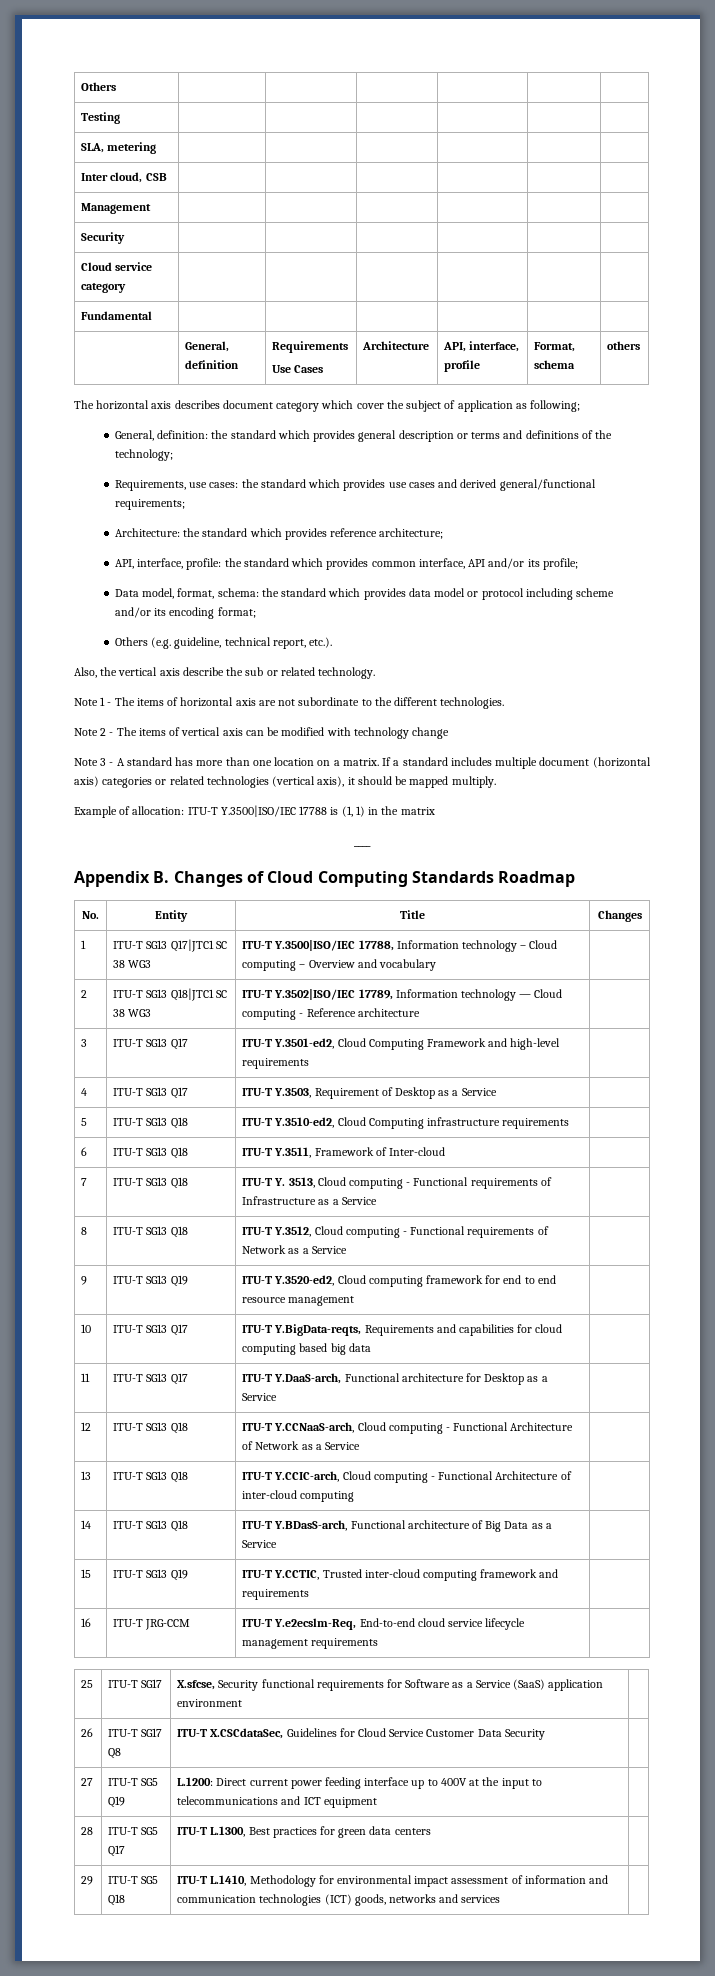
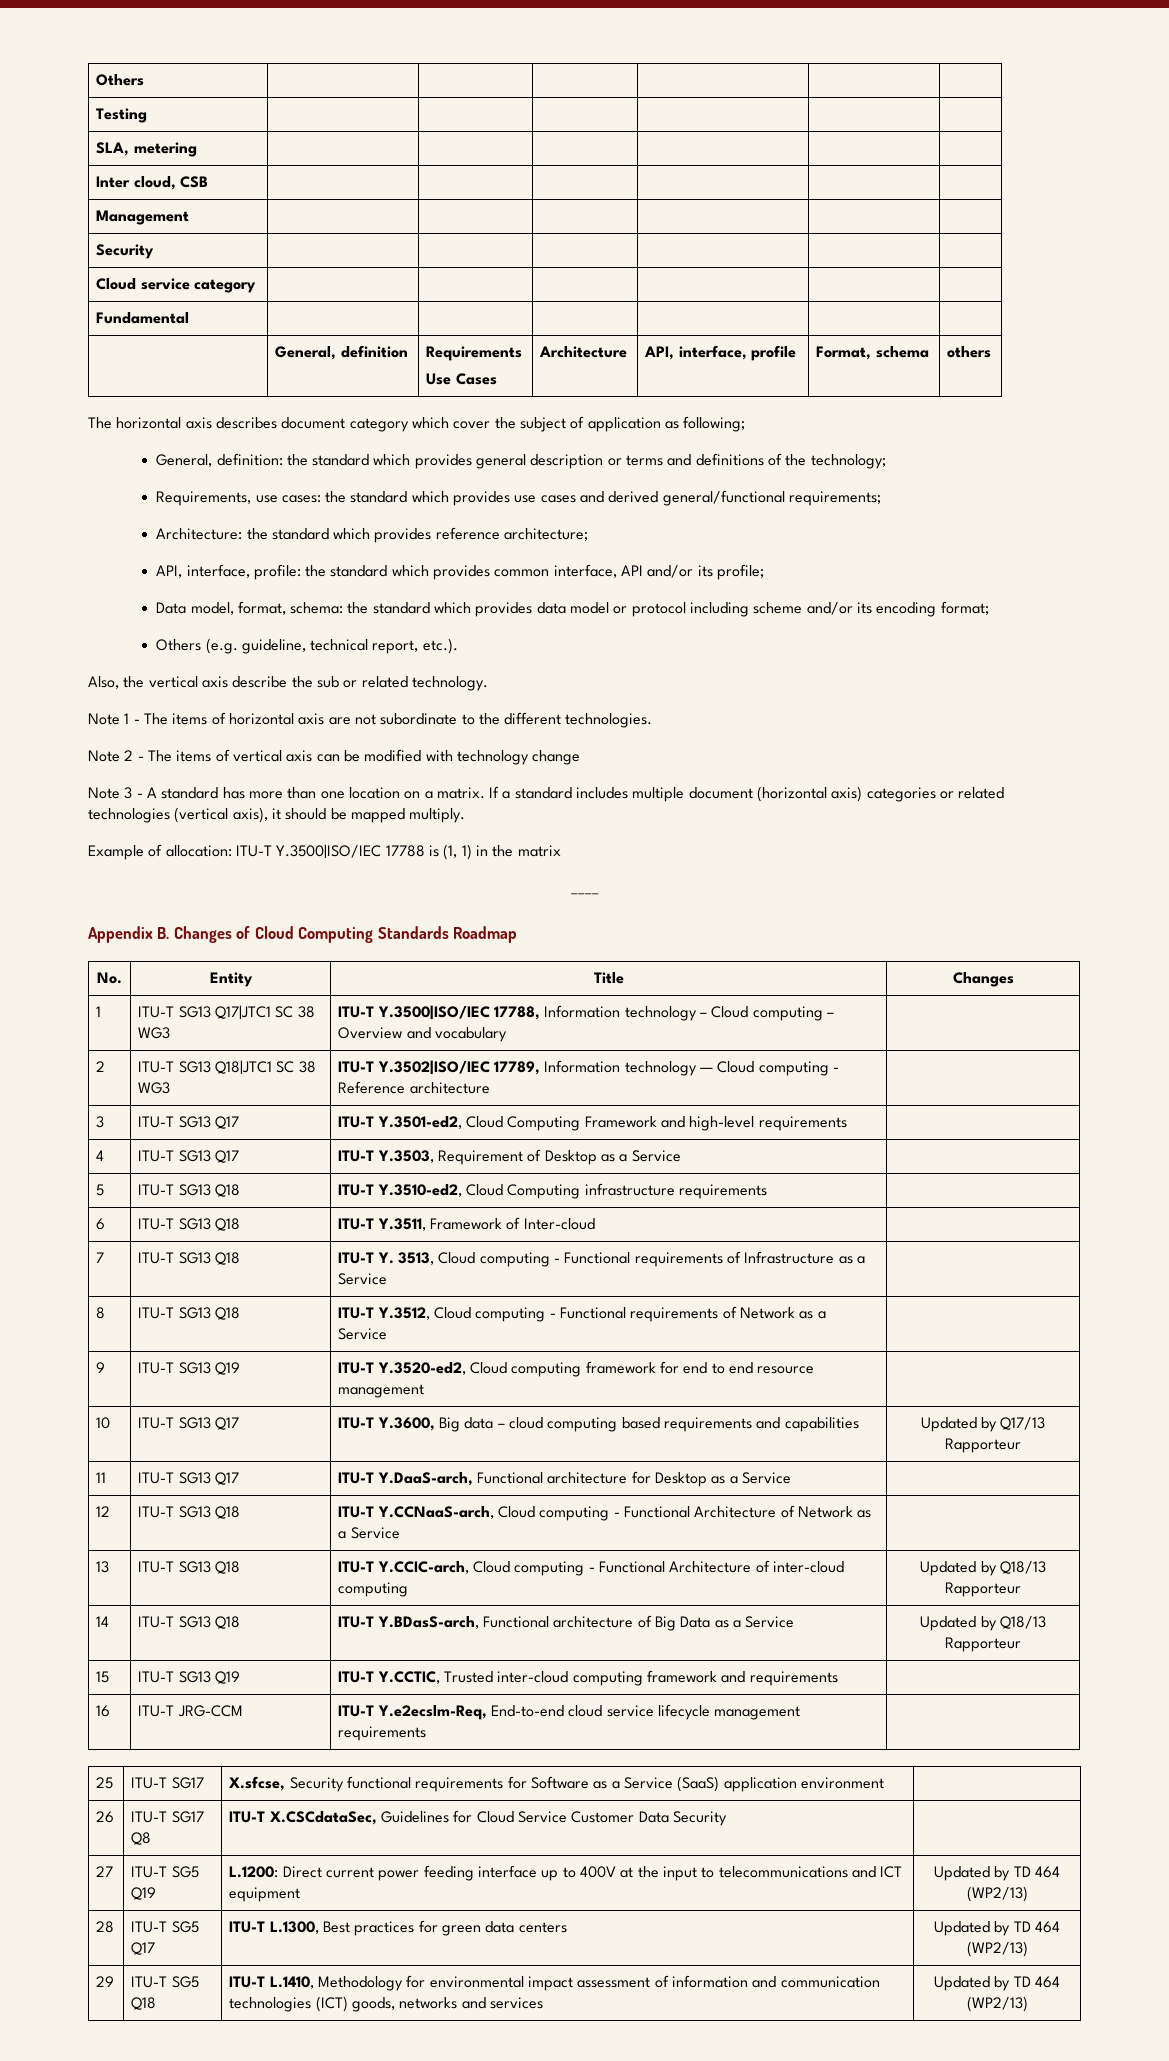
- 10 | ITU-T SG13 Q17 | ITU-T Y.BigData-reqts, Requirements and capabilities for cloud computing based big data |
+ 10 | ITU-T SG13 Q17 | ITU-T Y.3600, Big data – cloud computing based requirements and capabilities | Updated by Q17/13 Rapporteur
- 13 | ITU-T SG13 Q18 | ITU-T Y.CCIC-arch, Cloud computing - Functional Architecture of inter-cloud computing |
+ 13 | ITU-T SG13 Q18 | ITU-T Y.CCIC-arch, Cloud computing - Functional Architecture of inter-cloud computing | Updated by Q18/13 Rapporteur
- 14 | ITU-T SG13 Q18 | ITU-T Y.BDasS-arch, Functional architecture of Big Data as a Service |
+ 14 | ITU-T SG13 Q18 | ITU-T Y.BDasS-arch, Functional architecture of Big Data as a Service | Updated by Q18/13 Rapporteur
- 27 | ITU-T SG5 Q19 | L.1200: Direct current power feeding interface up to 400V at the input to telecommunications and ICT equipment |
+ 27 | ITU-T SG5 Q19 | L.1200: Direct current power feeding interface up to 400V at the input to telecommunications and ICT equipment | Updated by TD 464 (WP2/13)
- 28 | ITU-T SG5 Q17 | ITU-T L.1300, Best practices for green data centers |
+ 28 | ITU-T SG5 Q17 | ITU-T L.1300, Best practices for green data centers | Updated by TD 464 (WP2/13)
- 29 | ITU-T SG5 Q18 | ITU-T L.1410, Methodology for environmental impact assessment of information and communication technologies (ICT) goods, networks and services |
+ 29 | ITU-T SG5 Q18 | ITU-T L.1410, Methodology for environmental impact assessment of information and communication technologies (ICT) goods, networks and services | Updated by TD 464 (WP2/13)

